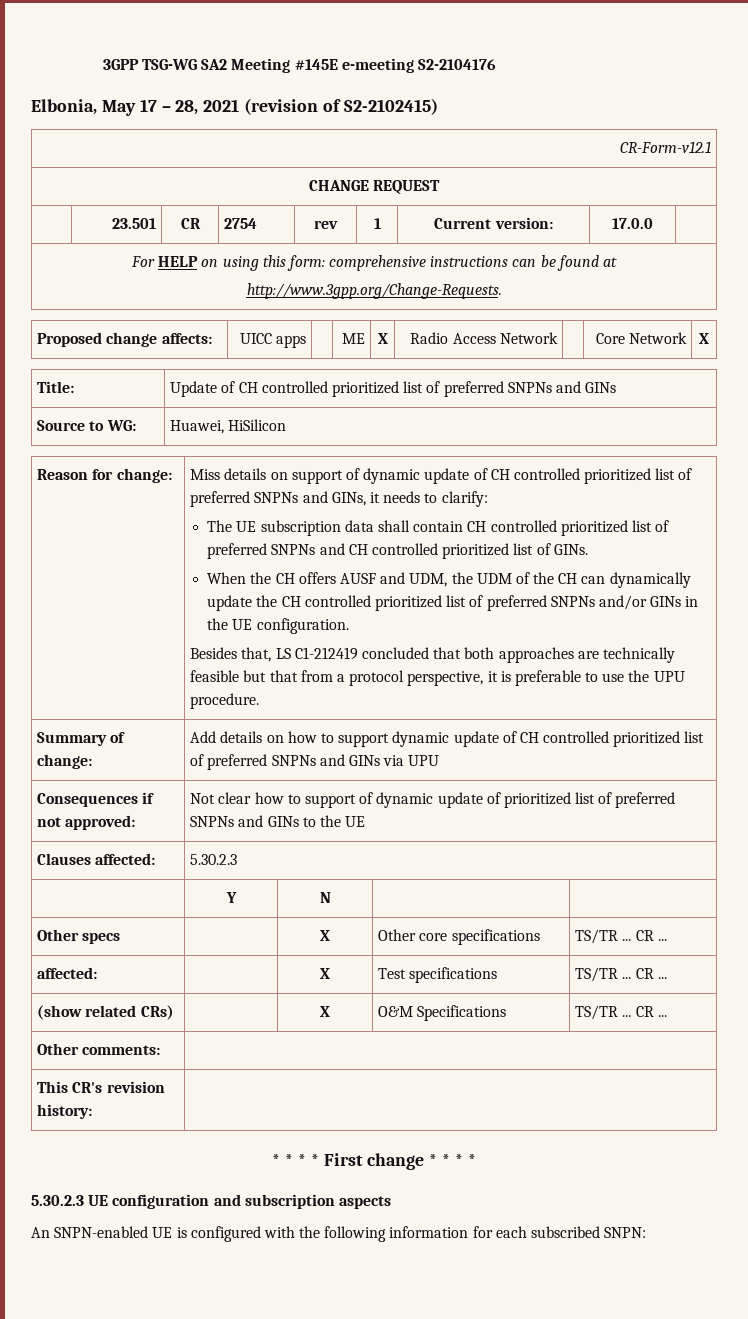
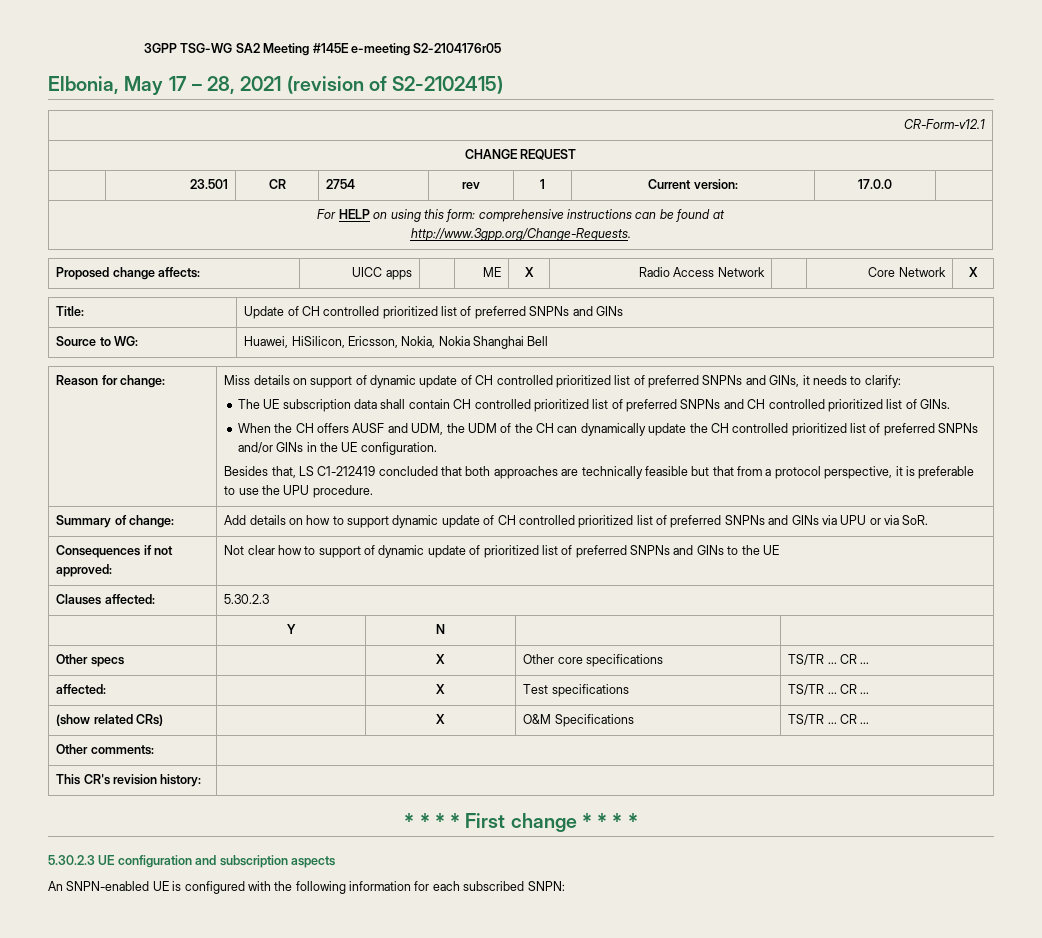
- 3GPP TSG-WG SA2 Meeting #145E e-meeting S2-2104176
+ 3GPP TSG-WG SA2 Meeting #145E e-meeting S2-2104176r05
- Source to WG: | Huawei, HiSilicon
+ Source to WG: | Huawei, HiSilicon, Ericsson, Nokia, Nokia Shanghai Bell
- Summary of change: | Add details on how to support dynamic update of CH controlled prioritized list of preferred SNPNs and GINs via UPU
+ Summary of change: | Add details on how to support dynamic update of CH controlled prioritized list of preferred SNPNs and GINs via UPU or via SoR.

